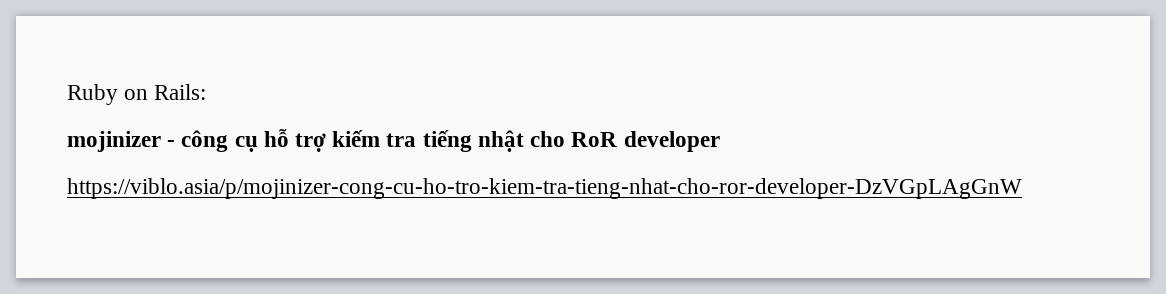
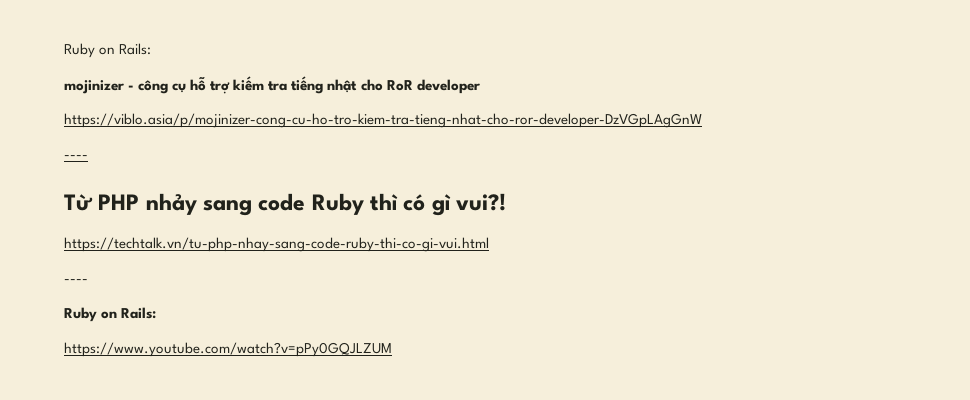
  https://viblo.asia/p/mojinizer-cong-cu-ho-tro-kiem-tra-tieng-nhat-cho-ror-developer-DzVGpLAgGnW
+ ----
+ Từ PHP nhảy sang code Ruby thì có gì vui?!
+ https://techtalk.vn/tu-php-nhay-sang-code-ruby-thi-co-gi-vui.html
+ ----
+ Ruby on Rails:
+ https://www.youtube.com/watch?v=pPy0GQJLZUM

